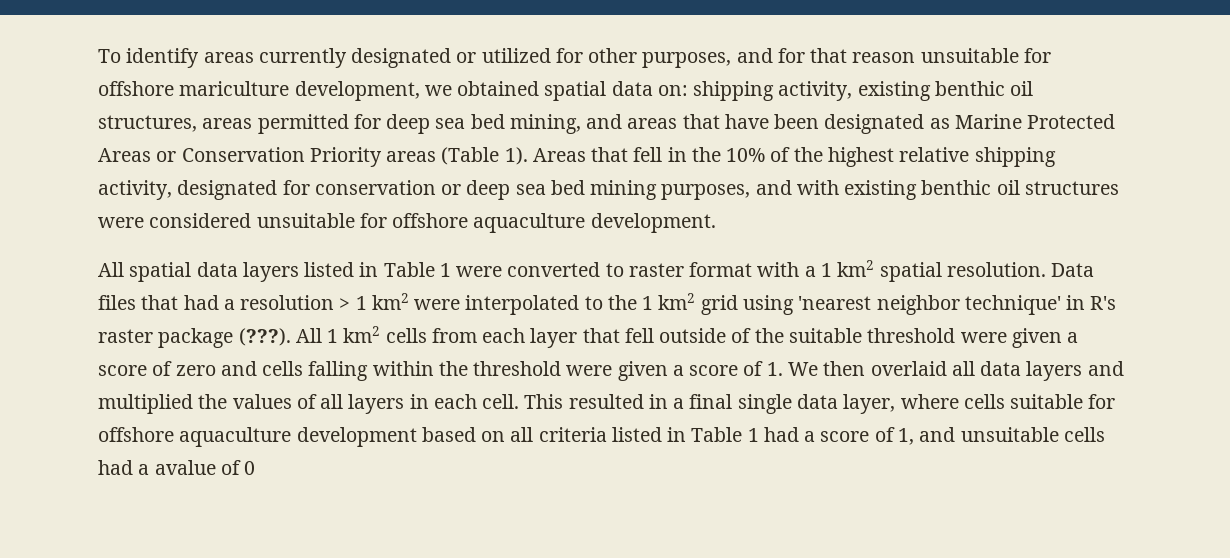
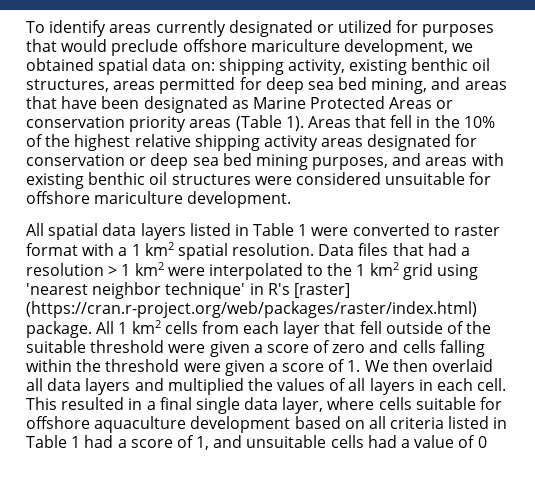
- To identify areas currently designated or utilized for other purposes, and for that reason unsuitable for offshore mariculture development, we obtained spatial data on: shipping activity, existing benthic oil structures, areas permitted for deep sea bed mining, and areas that have been designated as Marine Protected Areas or Conservation Priority areas (Table 1).
+ To identify areas currently designated or utilized for purposes that would preclude offshore mariculture development, we obtained spatial data on: shipping activity, existing benthic oil structures, areas permitted for deep sea bed mining, and areas that have been designated as Marine Protected Areas or conservation priority areas (Table 1).
- Areas that fell in the 10% of the highest relative shipping activity, designated for conservation or deep sea bed mining purposes, and with existing benthic oil structures were considered unsuitable for offshore aquaculture development.
+ Areas that fell in the 10% of the highest relative shipping activity areas designated for conservation or deep sea bed mining purposes, and areas with existing benthic oil structures were considered unsuitable for offshore mariculture development.
- Data files that had a resolution > 1 km2 were interpolated to the 1 km2 grid using 'nearest neighbor technique' in R's raster package (???).
+ Data files that had a resolution > 1 km2 were interpolated to the 1 km2 grid using 'nearest neighbor technique' in R's [raster] (https://cran.r-project.org/web/packages/raster/index.html) package.
- This resulted in a final single data layer, where cells suitable for offshore aquaculture development based on all criteria listed in Table 1 had a score of 1, and unsuitable cells had a avalue of 0
+ This resulted in a final single data layer, where cells suitable for offshore aquaculture development based on all criteria listed in Table 1 had a score of 1, and unsuitable cells had a value of 0

